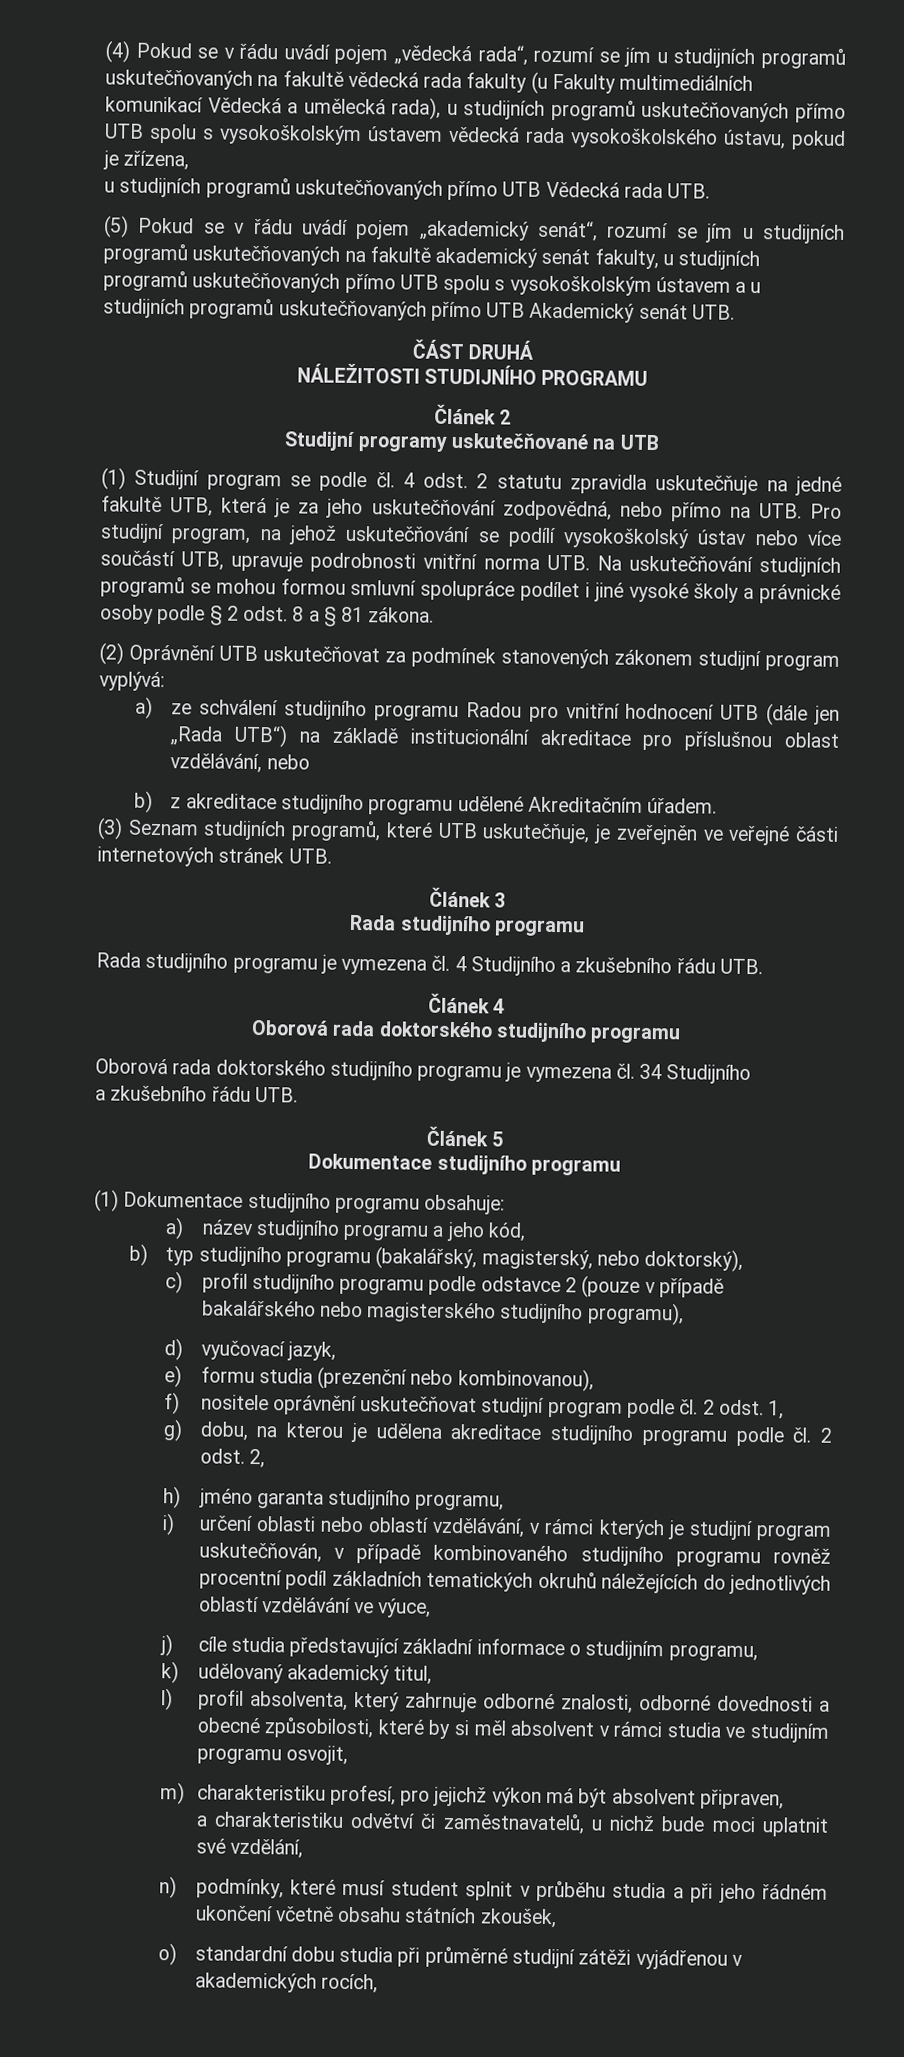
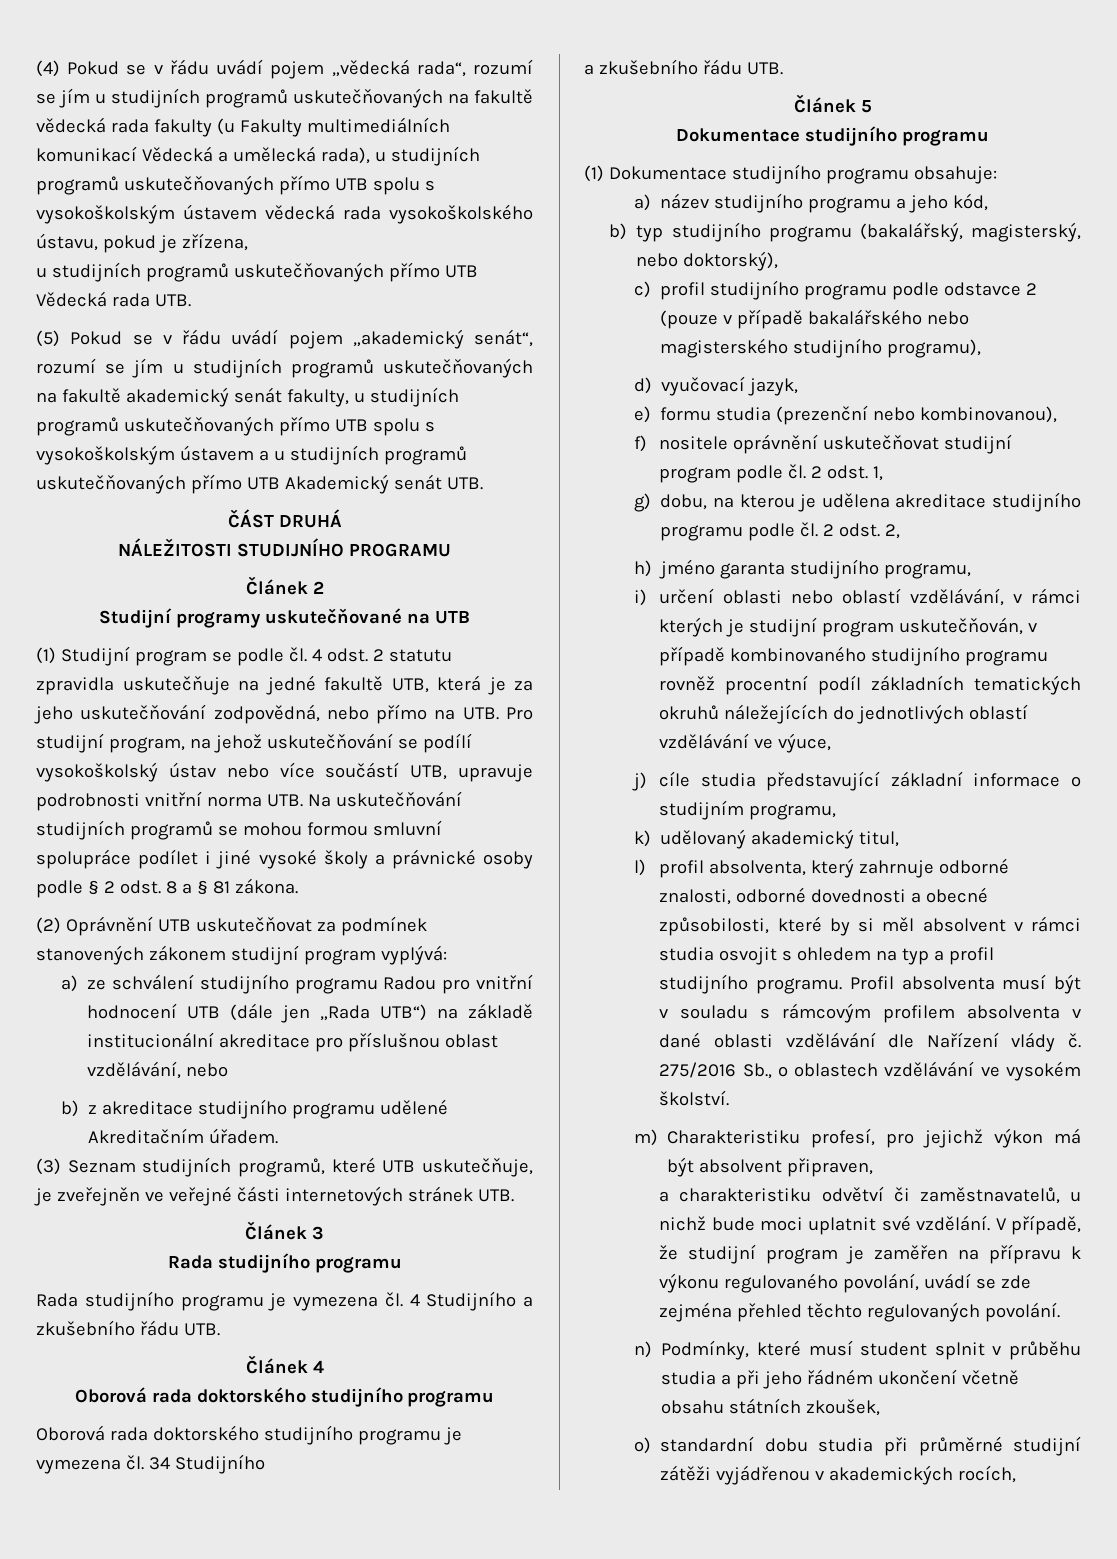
- l) profil absolventa, který zahrnuje odborné znalosti, odborné dovednosti a obecné způsobilosti, které by si měl absolvent v rámci studia ve studijním programu osvojit,
+ l) profil absolventa, který zahrnuje odborné znalosti, odborné dovednosti a obecné způsobilosti, které by si měl absolvent v rámci studia osvojit s ohledem na typ a profil studijního programu. Profil absolventa musí být v souladu s rámcovým profilem absolventa v dané oblasti vzdělávání dle Nařízení vlády č. 275/2016 Sb., o oblastech vzdělávání ve vysokém školství.
- m) charakteristiku profesí, pro jejichž výkon má být absolvent připraven,
+ m) Charakteristiku profesí, pro jejichž výkon má být absolvent připraven,
- a charakteristiku odvětví či zaměstnavatelů, u nichž bude moci uplatnit své vzdělání,
+ a charakteristiku odvětví či zaměstnavatelů, u nichž bude moci uplatnit své vzdělání. V případě, že studijní program je zaměřen na přípravu k výkonu regulovaného povolání, uvádí se zde zejména přehled těchto regulovaných povolání.
- n) podmínky, které musí student splnit v průběhu studia a při jeho řádném ukončení včetně obsahu státních zkoušek,
+ n) Podmínky, které musí student splnit v průběhu studia a při jeho řádném ukončení včetně obsahu státních zkoušek,

